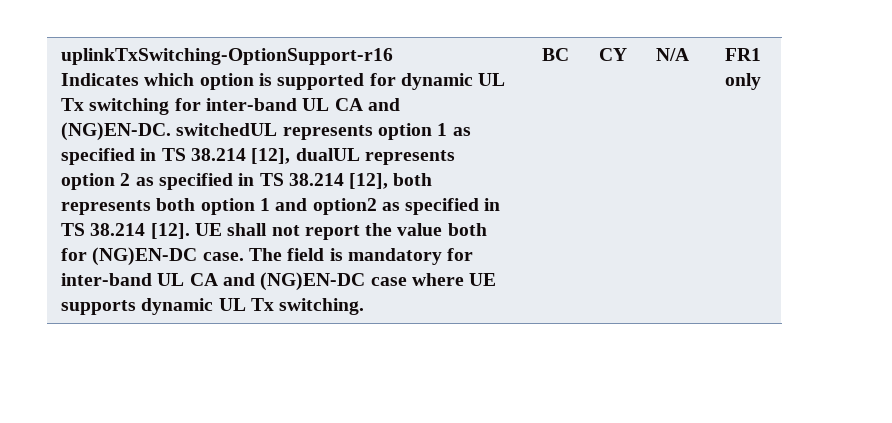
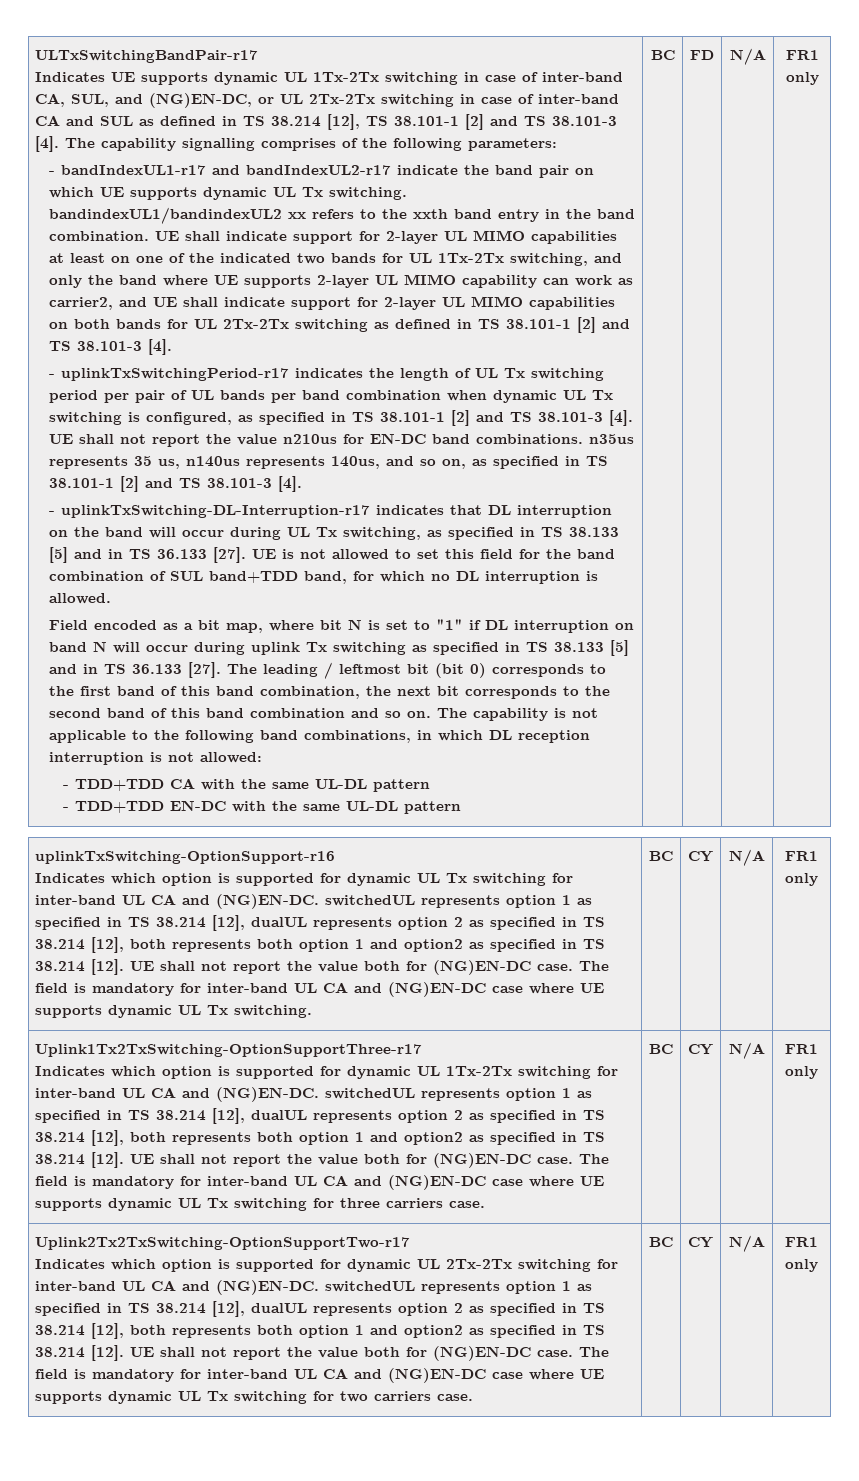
+ ULTxSwitchingBandPair-r17
+ Indicates UE supports dynamic UL 1Tx-2Tx switching in case of inter-band CA, SUL, and (NG)EN-DC, or UL 2Tx-2Tx switching in case of inter-band CA and SUL as defined in TS 38.214 [12], TS 38.101-1 [2] and TS 38.101-3 [4]. The capability signalling comprises of the following parameters:
+ - bandIndexUL1-r17 and bandIndexUL2-r17 indicate the band pair on which UE supports dynamic UL Tx switching. bandindexUL1/bandindexUL2 xx refers to the xxth band entry in the band combination. UE shall indicate support for 2-layer UL MIMO capabilities at least on one of the indicated two bands for UL 1Tx-2Tx switching, and only the band where UE supports 2-layer UL MIMO capability can work as carrier2, and UE shall indicate support for 2-layer UL MIMO capabilities on both bands for UL 2Tx-2Tx switching as defined in TS 38.101-1 [2] and TS 38.101-3 [4].
+ - uplinkTxSwitchingPeriod-r17 indicates the length of UL Tx switching period per pair of UL bands per band combination when dynamic UL Tx switching is configured, as specified in TS 38.101-1 [2] and TS 38.101-3 [4]. UE shall not report the value n210us for EN-DC band combinations. n35us represents 35 us, n140us represents 140us, and so on, as specified in TS 38.101-1 [2] and TS 38.101-3 [4].
+ - uplinkTxSwitching-DL-Interruption-r17 indicates that DL interruption on the band will occur during UL Tx switching, as specified in TS 38.133 [5] and in TS 36.133 [27]. UE is not allowed to set this field for the band combination of SUL band+TDD band, for which no DL interruption is allowed.
+ Field encoded as a bit map, where bit N is set to "1" if DL interruption on band N will occur during uplink Tx switching as specified in TS 38.133 [5] and in TS 36.133 [27]. The leading / leftmost bit (bit 0) corresponds to the first band of this band combination, the next bit corresponds to the second band of this band combination and so on. The capability is not applicable to the following band combinations, in which DL reception interruption is not allowed:
+ - TDD+TDD CA with the same UL-DL pattern
+ - TDD+TDD EN-DC with the same UL-DL pattern | BC | FD | N/A | FR1 only
+ Uplink1Tx2TxSwitching-OptionSupportThree-r17
+ Indicates which option is supported for dynamic UL 1Tx-2Tx switching for inter-band UL CA and (NG)EN-DC. switchedUL represents option 1 as specified in TS 38.214 [12], dualUL represents option 2 as specified in TS 38.214 [12], both represents both option 1 and option2 as specified in TS 38.214 [12]. UE shall not report the value both for (NG)EN-DC case. The field is mandatory for inter-band UL CA and (NG)EN-DC case where UE supports dynamic UL Tx switching for three carriers case. | BC | CY | N/A | FR1 only
+ Uplink2Tx2TxSwitching-OptionSupportTwo-r17
+ Indicates which option is supported for dynamic UL 2Tx-2Tx switching for inter-band UL CA and (NG)EN-DC. switchedUL represents option 1 as specified in TS 38.214 [12], dualUL represents option 2 as specified in TS 38.214 [12], both represents both option 1 and option2 as specified in TS 38.214 [12]. UE shall not report the value both for (NG)EN-DC case. The field is mandatory for inter-band UL CA and (NG)EN-DC case where UE supports dynamic UL Tx switching for two carriers case. | BC | CY | N/A | FR1 only

